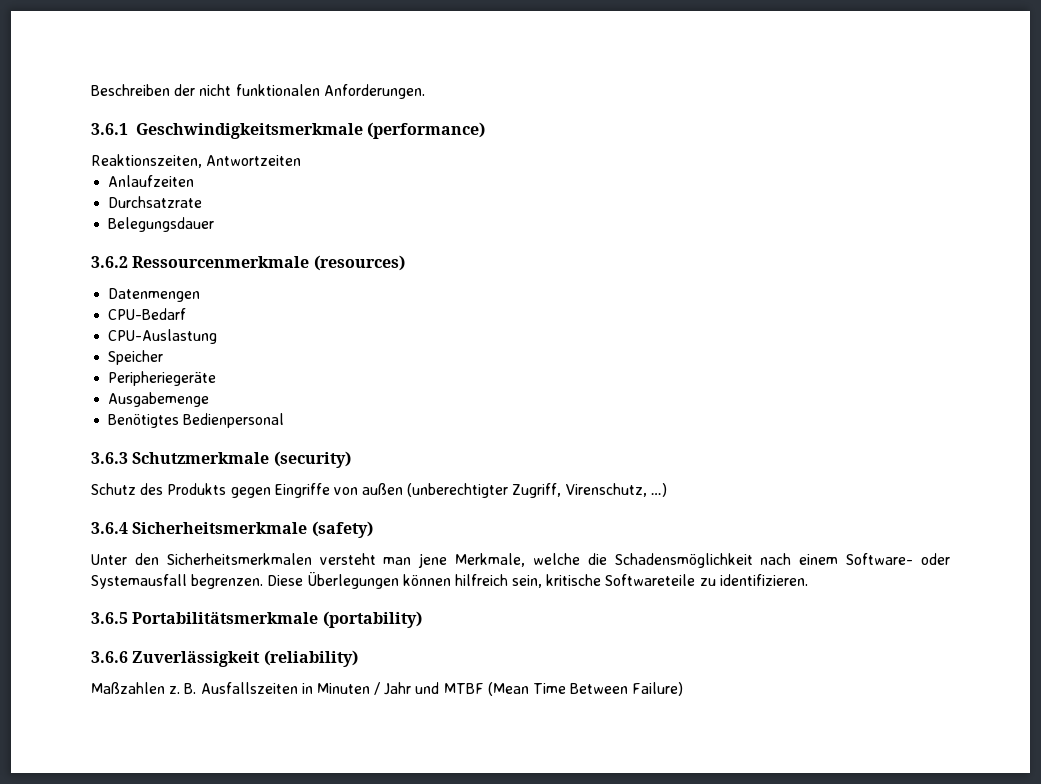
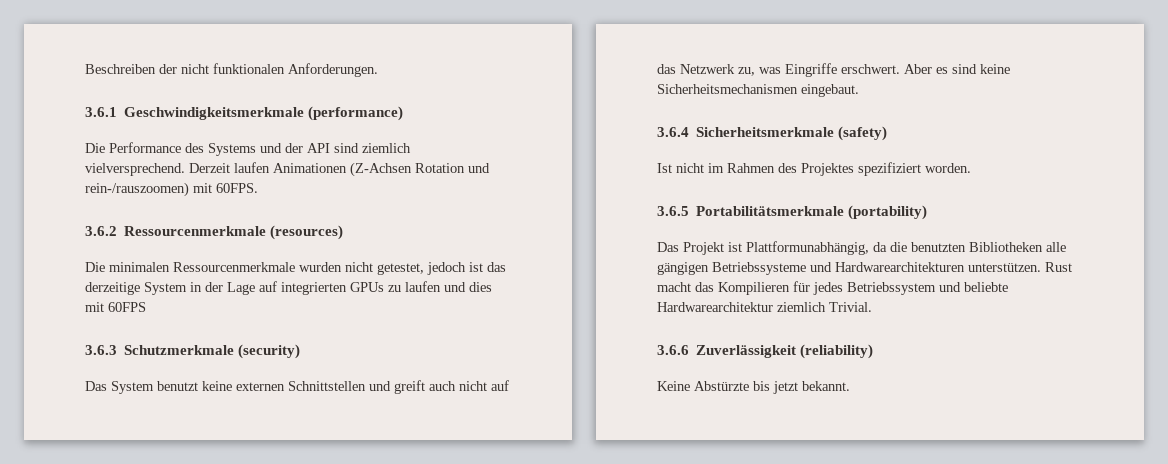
- Reaktionszeiten, Antwortzeiten
- Anlaufzeiten
- Durchsatzrate
- Belegungsdauer
+ Die Performance des Systems und der API sind ziemlich vielversprechend. Derzeit laufen Animationen (Z-Achsen Rotation und rein-/rauszoomen) mit 60FPS.
  3.6.2 Ressourcenmerkmale (resources)
- Datenmengen
- CPU-Bedarf
- CPU-Auslastung
- Speicher
- Peripheriegeräte
- Ausgabemenge
- Benötigtes Bedienpersonal
+ Die minimalen Ressourcenmerkmale wurden nicht getestet, jedoch ist das derzeitige System in der Lage auf integrierten GPUs zu laufen und dies mit 60FPS
  3.6.3 Schutzmerkmale (security)
- Schutz des Produkts gegen Eingriffe von außen (unberechtigter Zugriff, Virenschutz, …)
+ Das System benutzt keine externen Schnittstellen und greift auch nicht auf das Netzwerk zu, was Eingriffe erschwert. Aber es sind keine Sicherheitsmechanismen eingebaut.
  3.6.4 Sicherheitsmerkmale (safety)
- Unter den Sicherheitsmerkmalen versteht man jene Merkmale, welche die Schadensmöglichkeit nach einem Software- oder Systemausfall begrenzen. Diese Überlegungen können hilfreich sein, kritische Softwareteile zu identifizieren.
+ Ist nicht im Rahmen des Projektes spezifiziert worden.
  3.6.5 Portabilitätsmerkmale (portability)
+ Das Projekt ist Plattformunabhängig, da die benutzten Bibliotheken alle gängigen Betriebssysteme und Hardwarearchitekturen unterstützen. Rust macht das Kompilieren für jedes Betriebssystem und beliebte Hardwarearchitektur ziemlich Trivial.
  3.6.6 Zuverlässigkeit (reliability)
- Maßzahlen z. B. Ausfallszeiten in Minuten / Jahr und MTBF (Mean Time Between Failure)
+ Keine Abstürzte bis jetzt bekannt.

